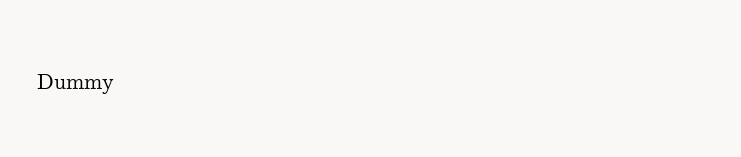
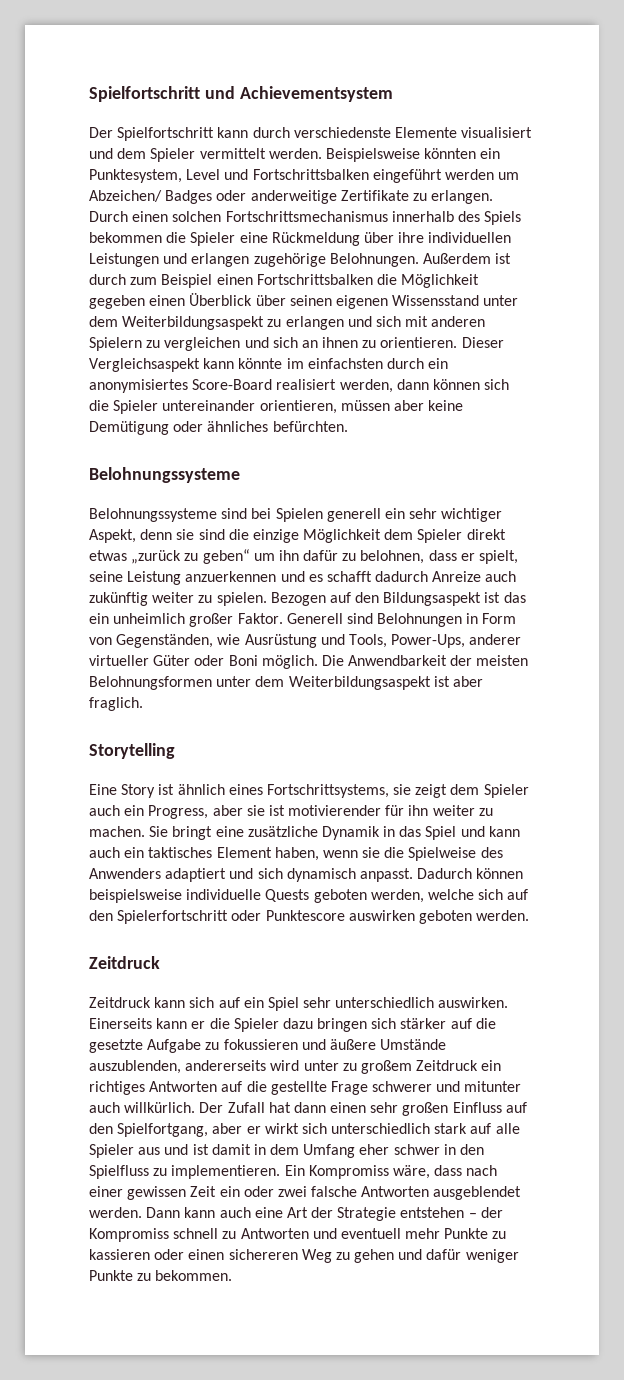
- Dummy
+ Spielfortschritt und Achievementsystem
+ Der Spielfortschritt kann durch verschiedenste Elemente visualisiert und dem Spieler vermittelt werden. Beispielsweise könnten ein Punktesystem, Level und Fortschrittsbalken eingeführt werden um Abzeichen/ Badges oder anderweitige Zertifikate zu erlangen. Durch einen solchen Fortschrittsmechanismus innerhalb des Spiels bekommen die Spieler eine Rückmeldung über ihre individuellen Leistungen und erlangen zugehörige Belohnungen. Außerdem ist durch zum Beispiel einen Fortschrittsbalken die Möglichkeit gegeben einen Überblick über seinen eigenen Wissensstand unter dem Weiterbildungsaspekt zu erlangen und sich mit anderen Spielern zu vergleichen und sich an ihnen zu orientieren. Dieser Vergleichsaspekt kann könnte im einfachsten durch ein anonymisiertes Score-Board realisiert werden, dann können sich die Spieler untereinander orientieren, müssen aber keine Demütigung oder ähnliches befürchten.
+ Belohnungssysteme
+ Belohnungssysteme sind bei Spielen generell ein sehr wichtiger Aspekt, denn sie sind die einzige Möglichkeit dem Spieler direkt etwas „zurück zu geben“ um ihn dafür zu belohnen, dass er spielt, seine Leistung anzuerkennen und es schafft dadurch Anreize auch zukünftig weiter zu spielen. Bezogen auf den Bildungsaspekt ist das ein unheimlich großer Faktor. Generell sind Belohnungen in Form von Gegenständen, wie Ausrüstung und Tools, Power-Ups, anderer virtueller Güter oder Boni möglich. Die Anwendbarkeit der meisten Belohnungsformen unter dem Weiterbildungsaspekt ist aber fraglich.
+ Storytelling
+ Eine Story ist ähnlich eines Fortschrittsystems, sie zeigt dem Spieler auch ein Progress, aber sie ist motivierender für ihn weiter zu machen. Sie bringt eine zusätzliche Dynamik in das Spiel und kann auch ein taktisches Element haben, wenn sie die Spielweise des Anwenders adaptiert und sich dynamisch anpasst. Dadurch können beispielsweise individuelle Quests geboten werden, welche sich auf den Spielerfortschritt oder Punktescore auswirken geboten werden.
+ Zeitdruck
+ Zeitdruck kann sich auf ein Spiel sehr unterschiedlich auswirken. Einerseits kann er die Spieler dazu bringen sich stärker auf die gesetzte Aufgabe zu fokussieren und äußere Umstände auszublenden, andererseits wird unter zu großem Zeitdruck ein richtiges Antworten auf die gestellte Frage schwerer und mitunter auch willkürlich. Der Zufall hat dann einen sehr großen Einfluss auf den Spielfortgang, aber er wirkt sich unterschiedlich stark auf alle Spieler aus und ist damit in dem Umfang eher schwer in den Spielfluss zu implementieren. Ein Kompromiss wäre, dass nach einer gewissen Zeit ein oder zwei falsche Antworten ausgeblendet werden. Dann kann auch eine Art der Strategie entstehen – der Kompromiss schnell zu Antworten und eventuell mehr Punkte zu kassieren oder einen sichereren Weg zu gehen und dafür weniger Punkte zu bekommen.

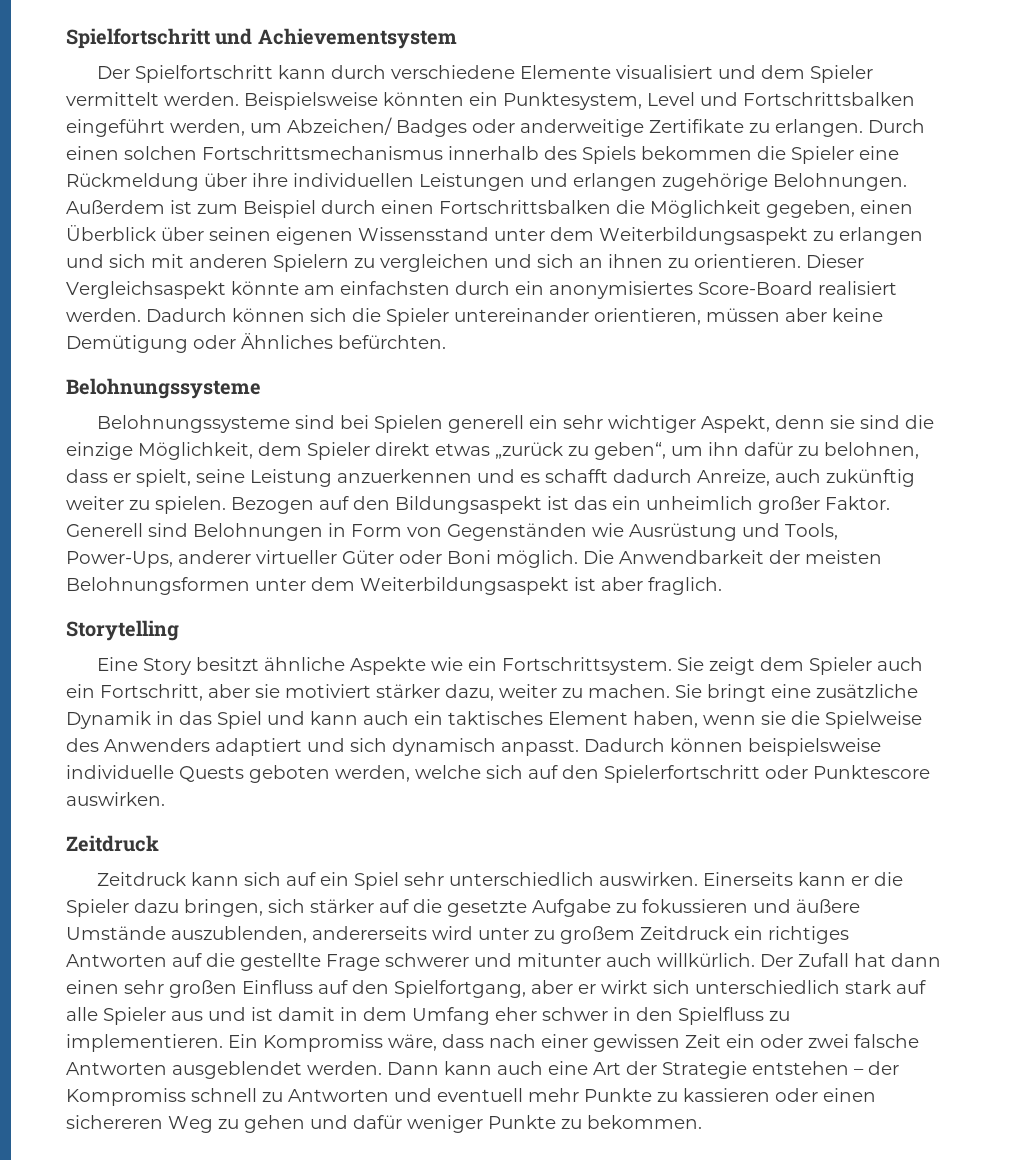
- Der Spielfortschritt kann durch verschiedenste Elemente visualisiert und dem Spieler vermittelt werden.
+ Der Spielfortschritt kann durch verschiedene Elemente visualisiert und dem Spieler vermittelt werden.
- Beispielsweise könnten ein Punktesystem, Level und Fortschrittsbalken eingeführt werden um Abzeichen/ Badges oder anderweitige Zertifikate zu erlangen.
+ Beispielsweise könnten ein Punktesystem, Level und Fortschrittsbalken eingeführt werden, um Abzeichen/ Badges oder anderweitige Zertifikate zu erlangen.
- Außerdem ist durch zum Beispiel einen Fortschrittsbalken die Möglichkeit gegeben einen Überblick über seinen eigenen Wissensstand unter dem Weiterbildungsaspekt zu erlangen und sich mit anderen Spielern zu vergleichen und sich an ihnen zu orientieren.
+ Außerdem ist zum Beispiel durch einen Fortschrittsbalken die Möglichkeit gegeben, einen Überblick über seinen eigenen Wissensstand unter dem Weiterbildungsaspekt zu erlangen und sich mit anderen Spielern zu vergleichen und sich an ihnen zu orientieren.
- Dieser Vergleichsaspekt kann könnte im einfachsten durch ein anonymisiertes Score-Board realisiert werden, dann können sich die Spieler untereinander orientieren, müssen aber keine Demütigung oder ähnliches befürchten.
+ Dieser Vergleichsaspekt könnte am einfachsten durch ein anonymisiertes Score-Board realisiert werden. Dadurch können sich die Spieler untereinander orientieren, müssen aber keine Demütigung oder Ähnliches befürchten.
- Belohnungssysteme sind bei Spielen generell ein sehr wichtiger Aspekt, denn sie sind die einzige Möglichkeit dem Spieler direkt etwas „zurück zu geben“ um ihn dafür zu belohnen, dass er spielt, seine Leistung anzuerkennen und es schafft dadurch Anreize auch zukünftig weiter zu spielen.
+ Belohnungssysteme sind bei Spielen generell ein sehr wichtiger Aspekt, denn sie sind die einzige Möglichkeit, dem Spieler direkt etwas „zurück zu geben“, um ihn dafür zu belohnen, dass er spielt, seine Leistung anzuerkennen und es schafft dadurch Anreize, auch zukünftig weiter zu spielen.
- Generell sind Belohnungen in Form von Gegenständen, wie Ausrüstung und Tools, Power-Ups, anderer virtueller Güter oder Boni möglich.
+ Generell sind Belohnungen in Form von Gegenständen wie Ausrüstung und Tools, Power-Ups, anderer virtueller Güter oder Boni möglich.
- Eine Story ist ähnlich eines Fortschrittsystems, sie zeigt dem Spieler auch ein Progress, aber sie ist motivierender für ihn weiter zu machen.
+ Eine Story besitzt ähnliche Aspekte wie ein Fortschrittsystem. Sie zeigt dem Spieler auch ein Fortschritt, aber sie motiviert stärker dazu, weiter zu machen.
- Dadurch können beispielsweise individuelle Quests geboten werden, welche sich auf den Spielerfortschritt oder Punktescore auswirken geboten werden.
+ Dadurch können beispielsweise individuelle Quests geboten werden, welche sich auf den Spielerfortschritt oder Punktescore auswirken.
- Einerseits kann er die Spieler dazu bringen sich stärker auf die gesetzte Aufgabe zu fokussieren und äußere Umstände auszublenden, andererseits wird unter zu großem Zeitdruck ein richtiges Antworten auf die gestellte Frage schwerer und mitunter auch willkürlich.
+ Einerseits kann er die Spieler dazu bringen, sich stärker auf die gesetzte Aufgabe zu fokussieren und äußere Umstände auszublenden, andererseits wird unter zu großem Zeitdruck ein richtiges Antworten auf die gestellte Frage schwerer und mitunter auch willkürlich.

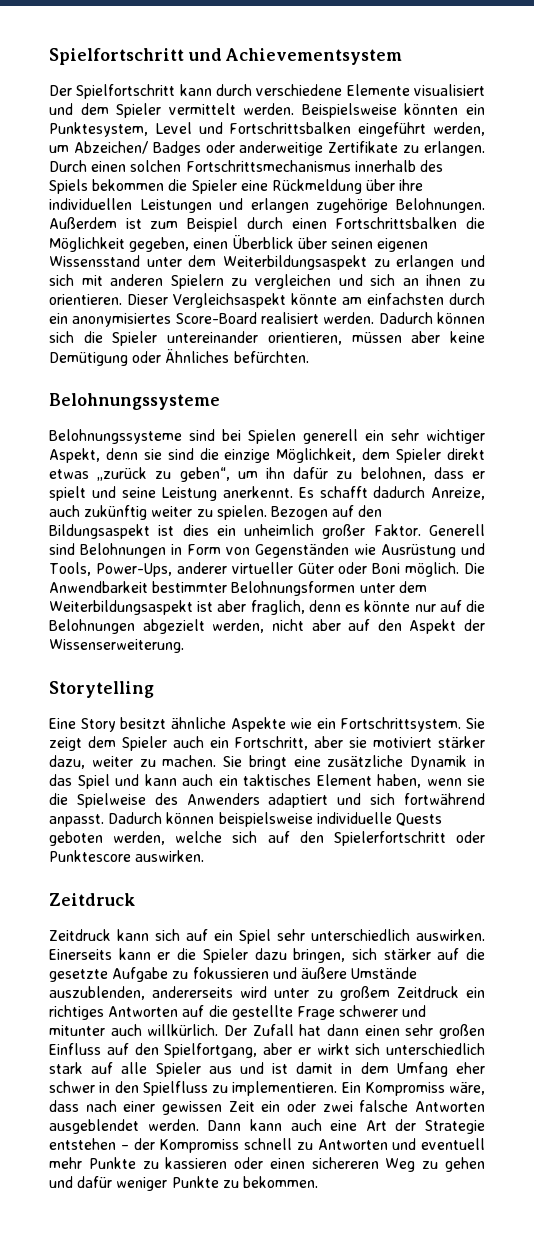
- Belohnungssysteme sind bei Spielen generell ein sehr wichtiger Aspekt, denn sie sind die einzige Möglichkeit, dem Spieler direkt etwas „zurück zu geben“, um ihn dafür zu belohnen, dass er spielt, seine Leistung anzuerkennen und es schafft dadurch Anreize, auch zukünftig weiter zu spielen.
+ Belohnungssysteme sind bei Spielen generell ein sehr wichtiger Aspekt, denn sie sind die einzige Möglichkeit, dem Spieler direkt etwas „zurück zu geben“, um ihn dafür zu belohnen, dass er spielt und seine Leistung anerkennt. Es schafft dadurch Anreize, auch zukünftig weiter zu spielen.
- Bezogen auf den Bildungsaspekt ist das ein unheimlich großer Faktor.
+ Bezogen auf den Bildungsaspekt ist dies ein unheimlich großer Faktor.
- Die Anwendbarkeit der meisten Belohnungsformen unter dem Weiterbildungsaspekt ist aber fraglich.
+ Die Anwendbarkeit bestimmter Belohnungsformen unter dem Weiterbildungsaspekt ist aber fraglich, denn es könnte nur auf die Belohnungen abgezielt werden, nicht aber auf den Aspekt der Wissenserweiterung.
- Sie bringt eine zusätzliche Dynamik in das Spiel und kann auch ein taktisches Element haben, wenn sie die Spielweise des Anwenders adaptiert und sich dynamisch anpasst.
+ Sie bringt eine zusätzliche Dynamik in das Spiel und kann auch ein taktisches Element haben, wenn sie die Spielweise des Anwenders adaptiert und sich fortwährend anpasst.

